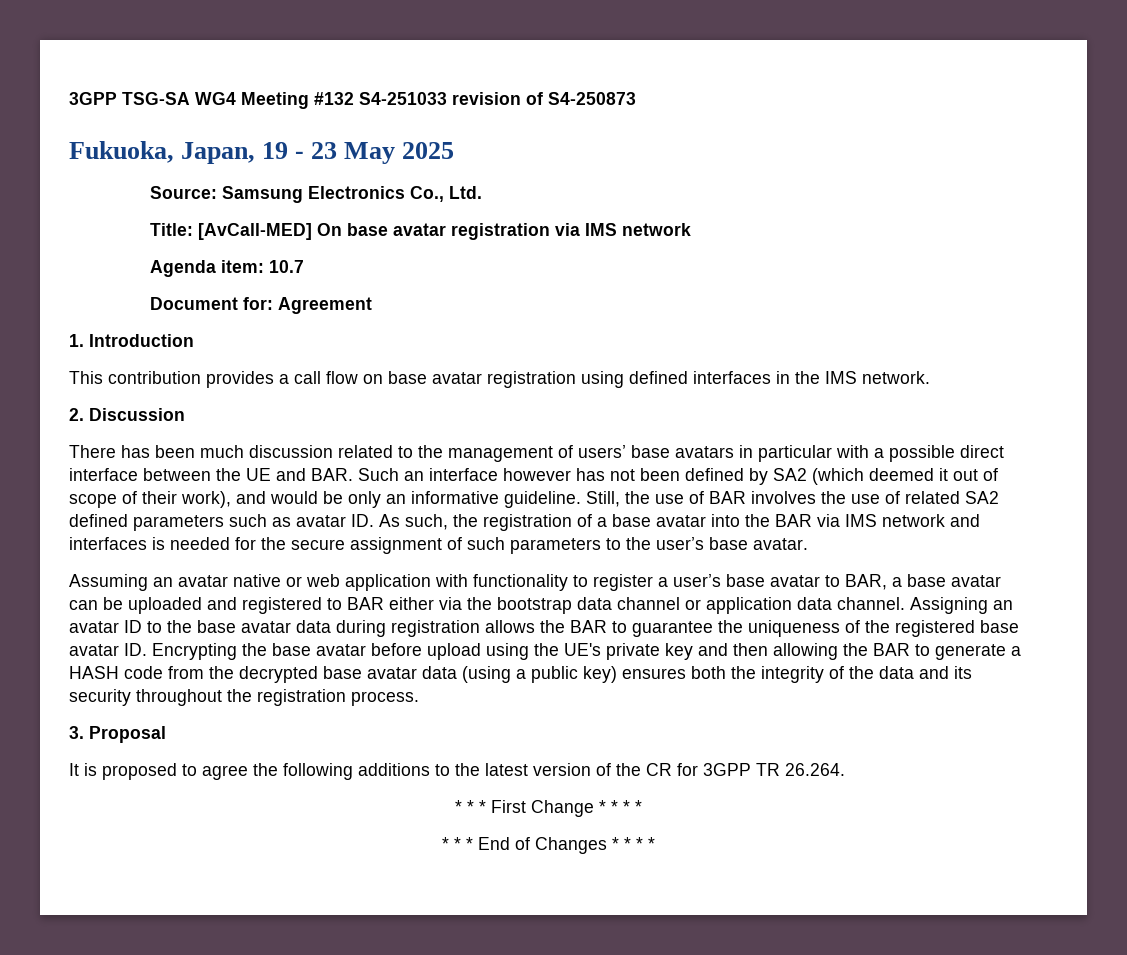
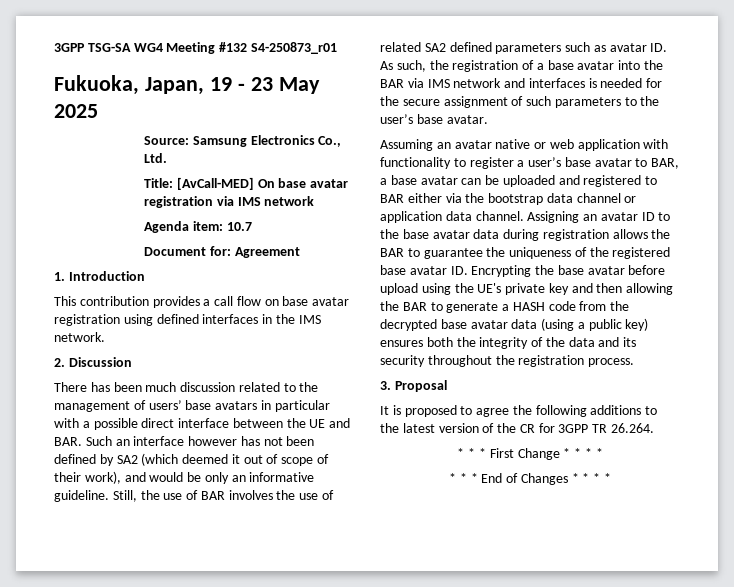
- 3GPP TSG-SA WG4 Meeting #132 S4-251033 revision of S4-250873
+ 3GPP TSG-SA WG4 Meeting #132 S4-250873_r01

